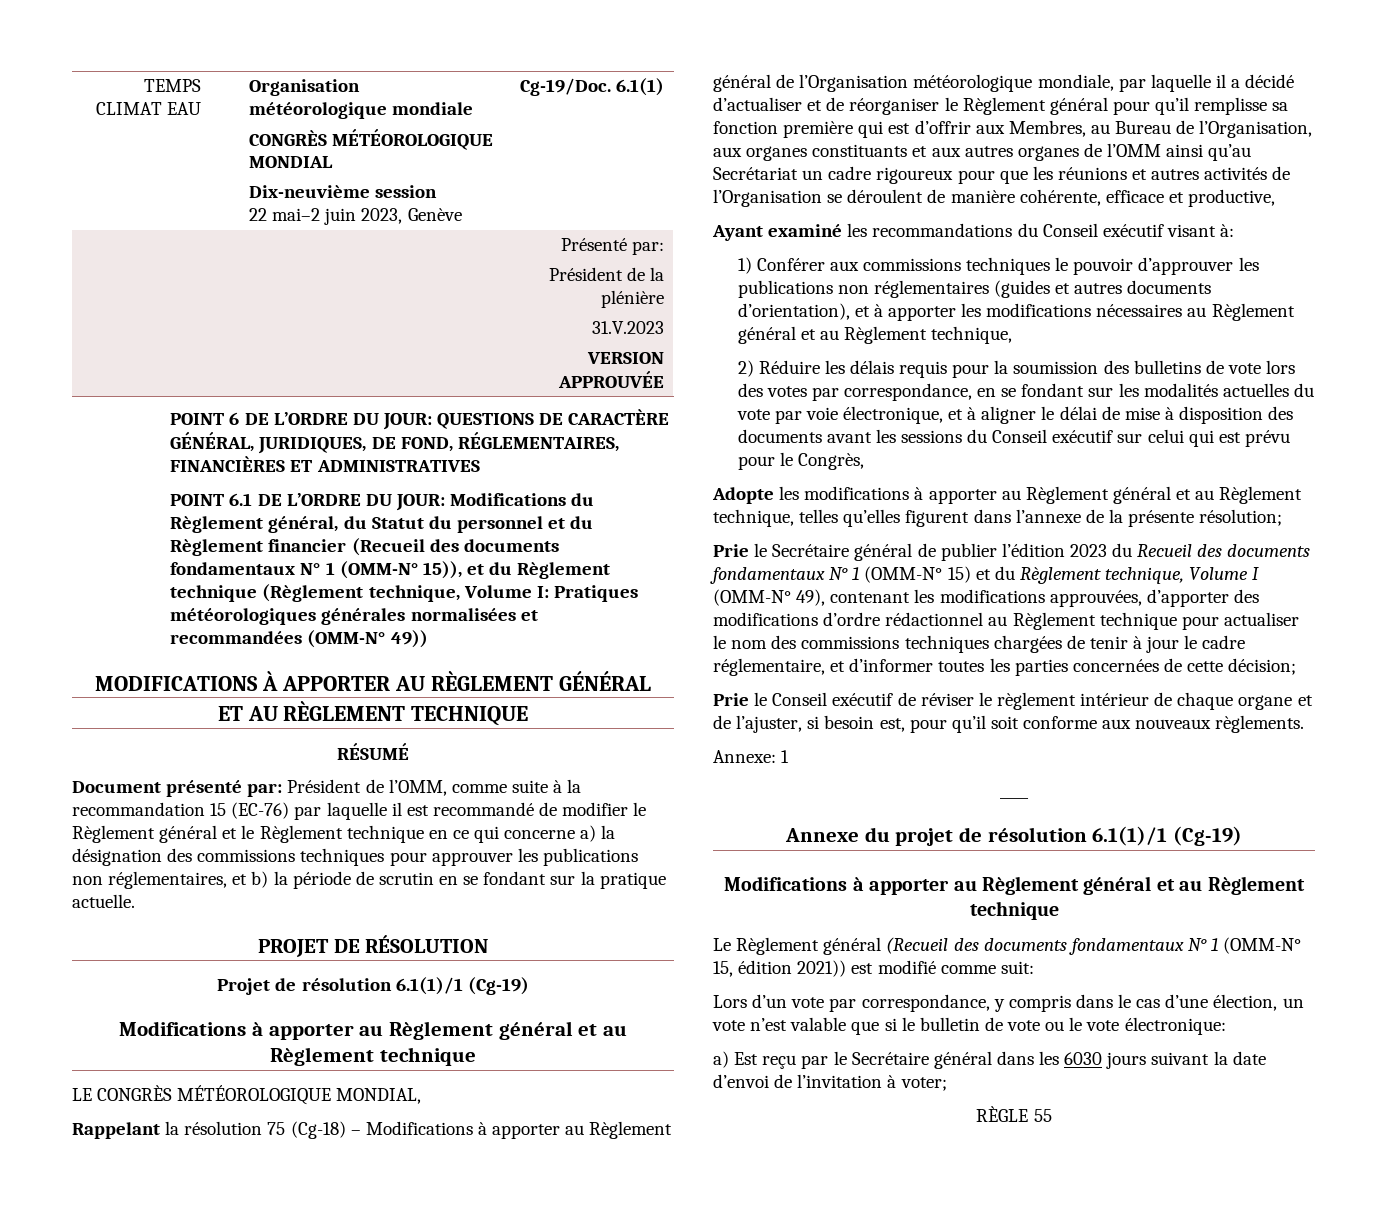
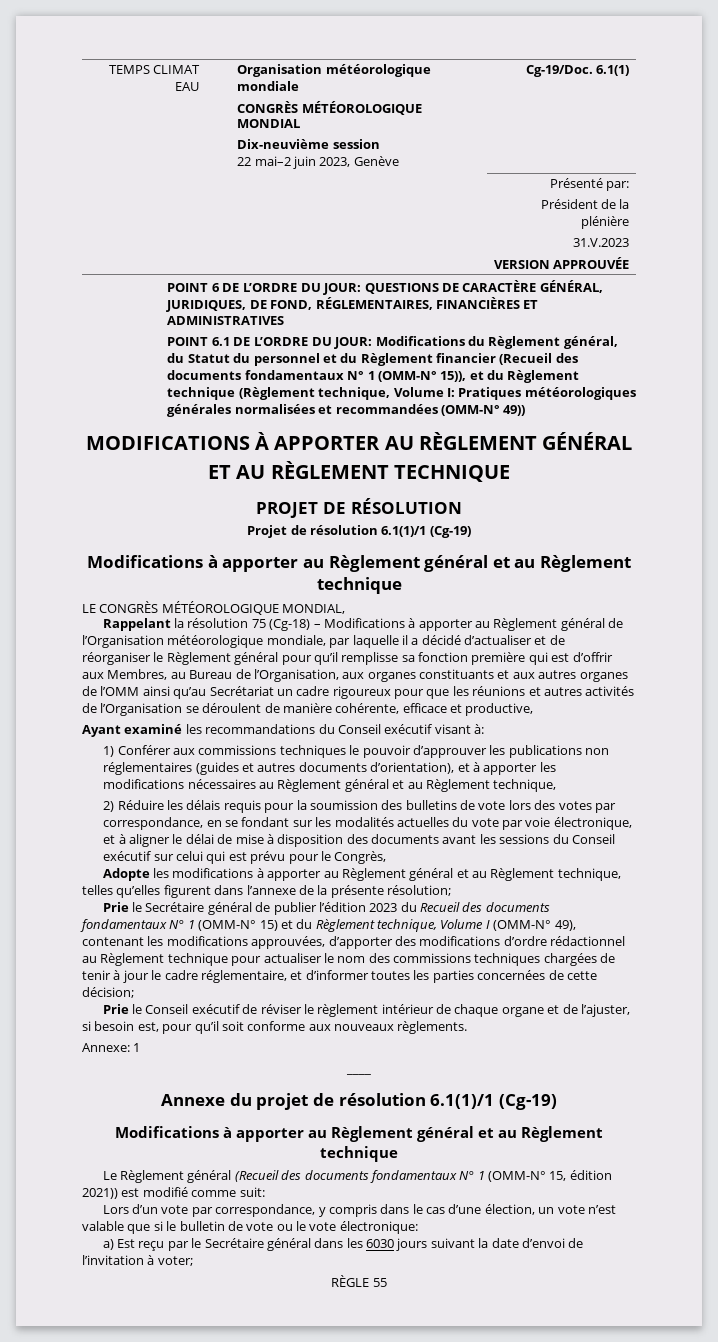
- RÉSUMÉ
- Document présenté par: Président de l’OMM, comme suite à la recommandation 15 (EC-76) par laquelle il est recommandé de modifier le Règlement général et le Règlement technique en ce qui concerne a) la désignation des commissions techniques pour approuver les publications non réglementaires, et b) la période de scrutin en se fondant sur la pratique actuelle.

